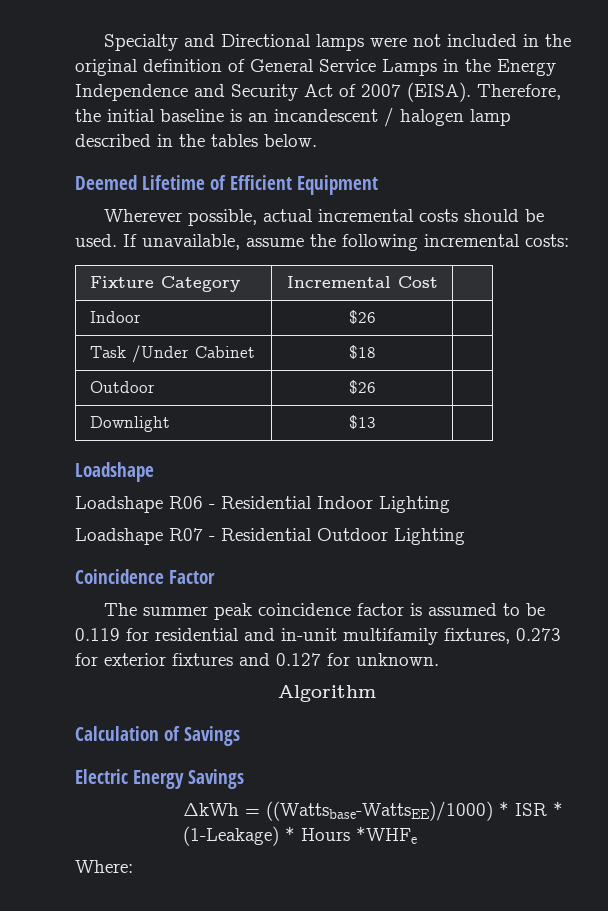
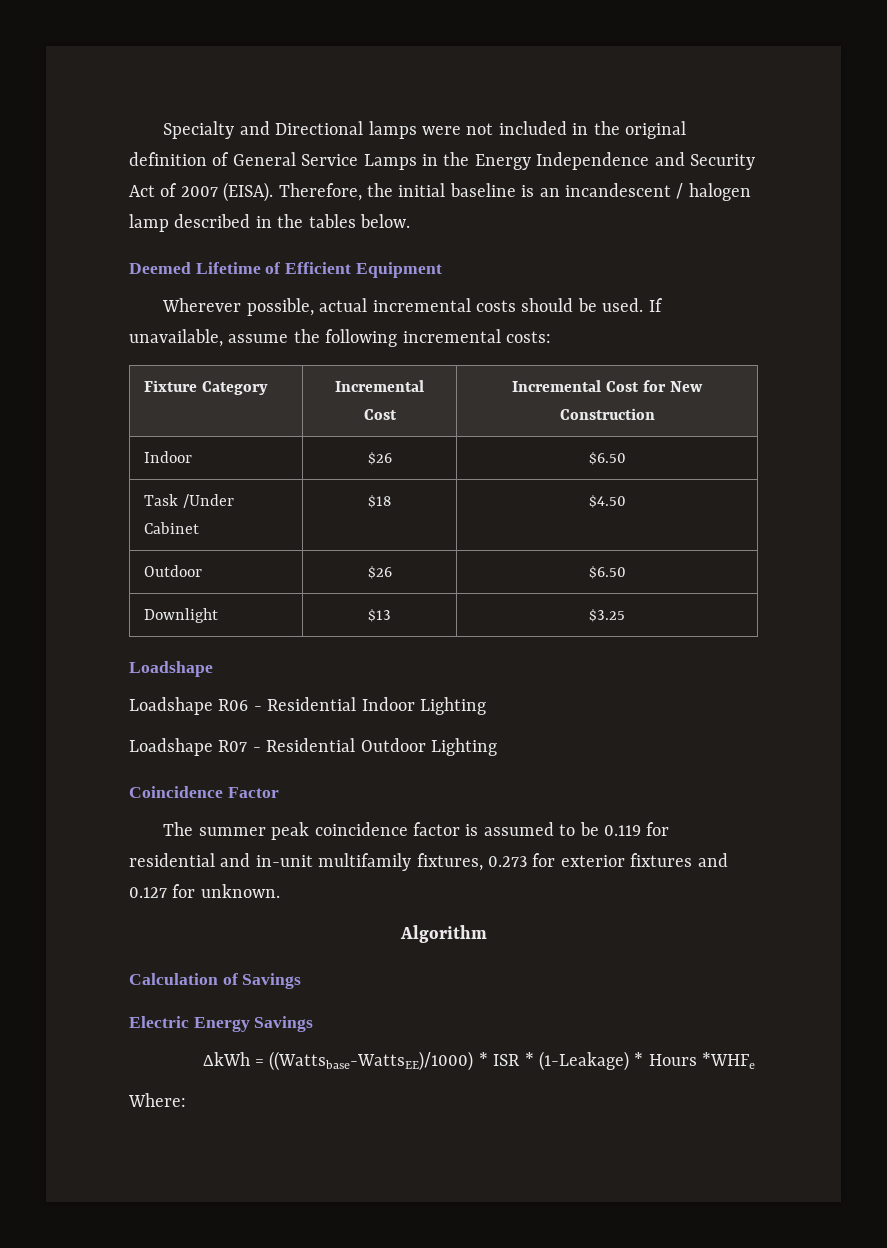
- Fixture Category | Incremental Cost |
+ Fixture Category | Incremental Cost | Incremental Cost for New Construction
- Indoor | $26 |
+ Indoor | $26 | $6.50
- Task /Under Cabinet | $18 |
+ Task /Under Cabinet | $18 | $4.50
- Outdoor | $26 |
+ Outdoor | $26 | $6.50
- Downlight | $13 |
+ Downlight | $13 | $3.25

